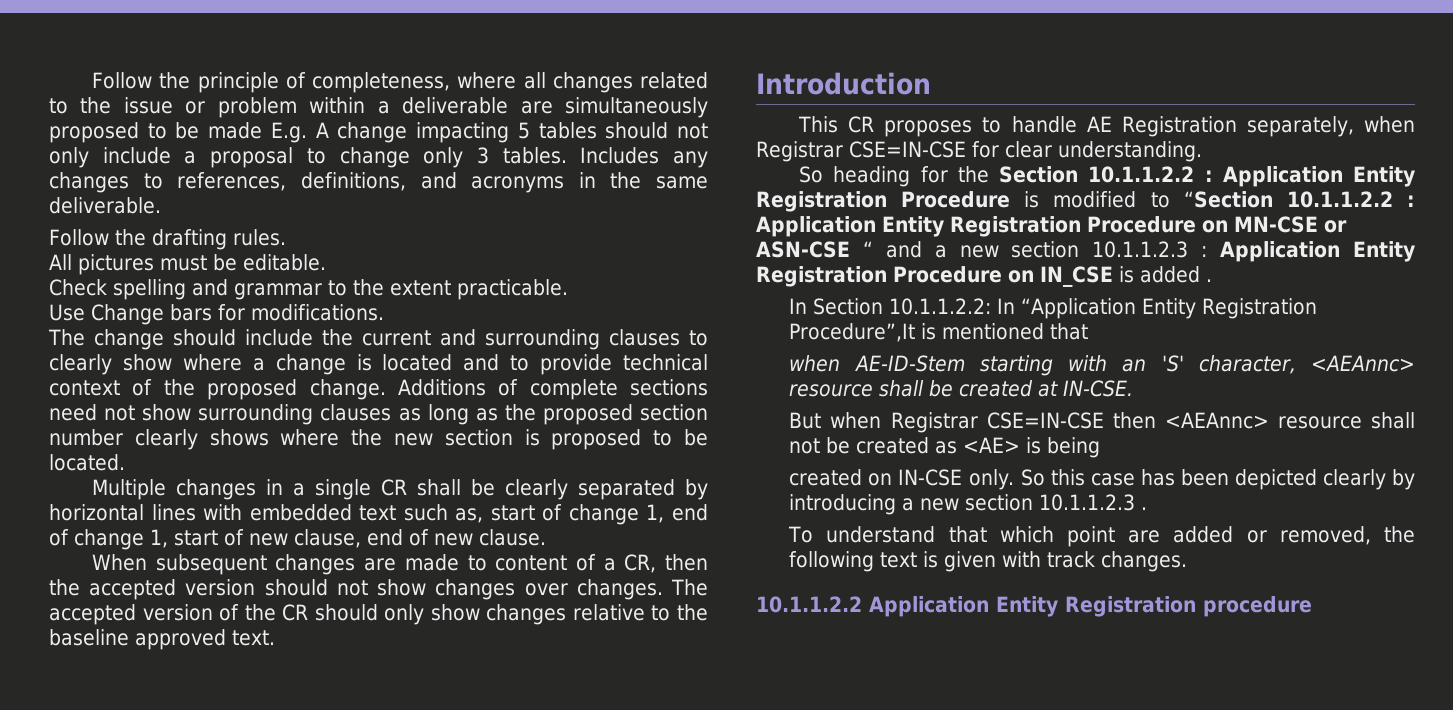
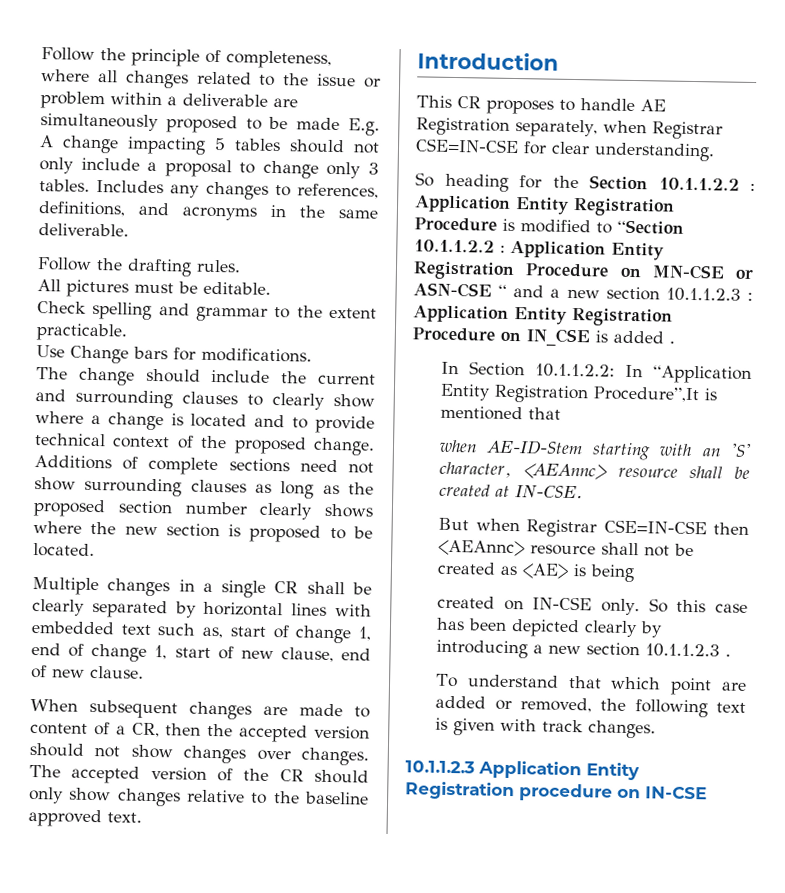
- 10.1.1.2.2 Application Entity Registration procedure
+ 10.1.1.2.3 Application Entity Registration procedure on IN-CSE

